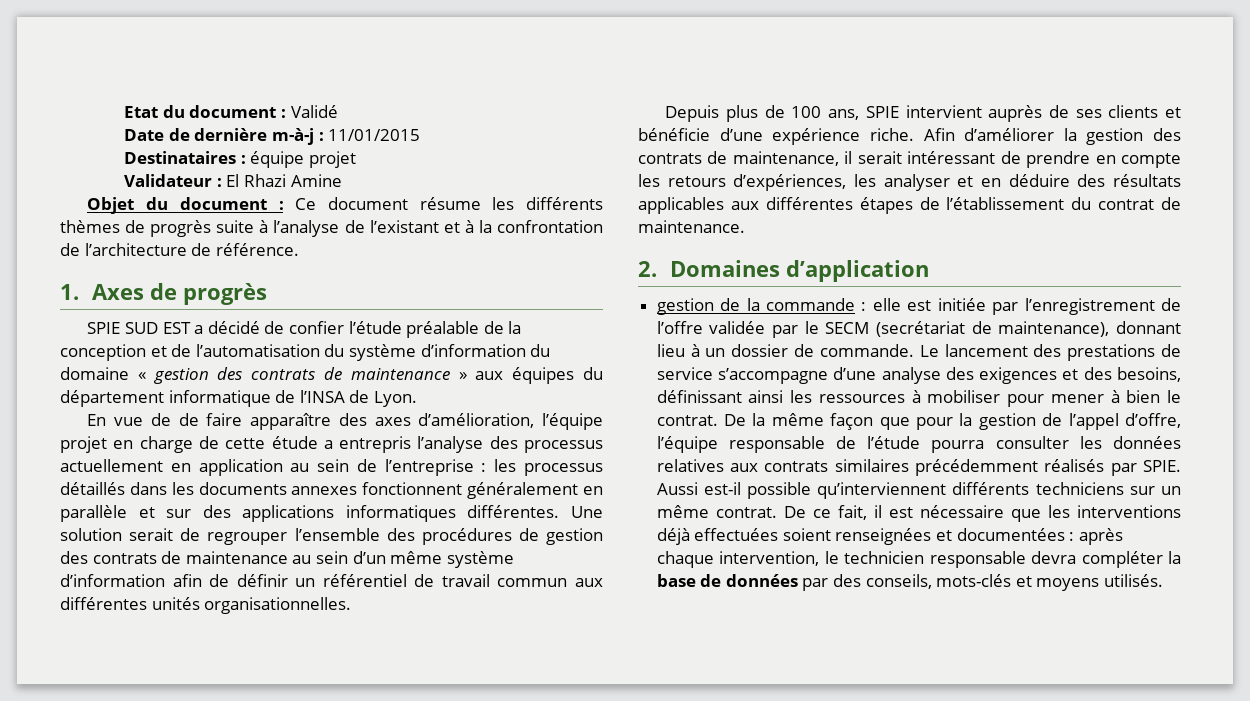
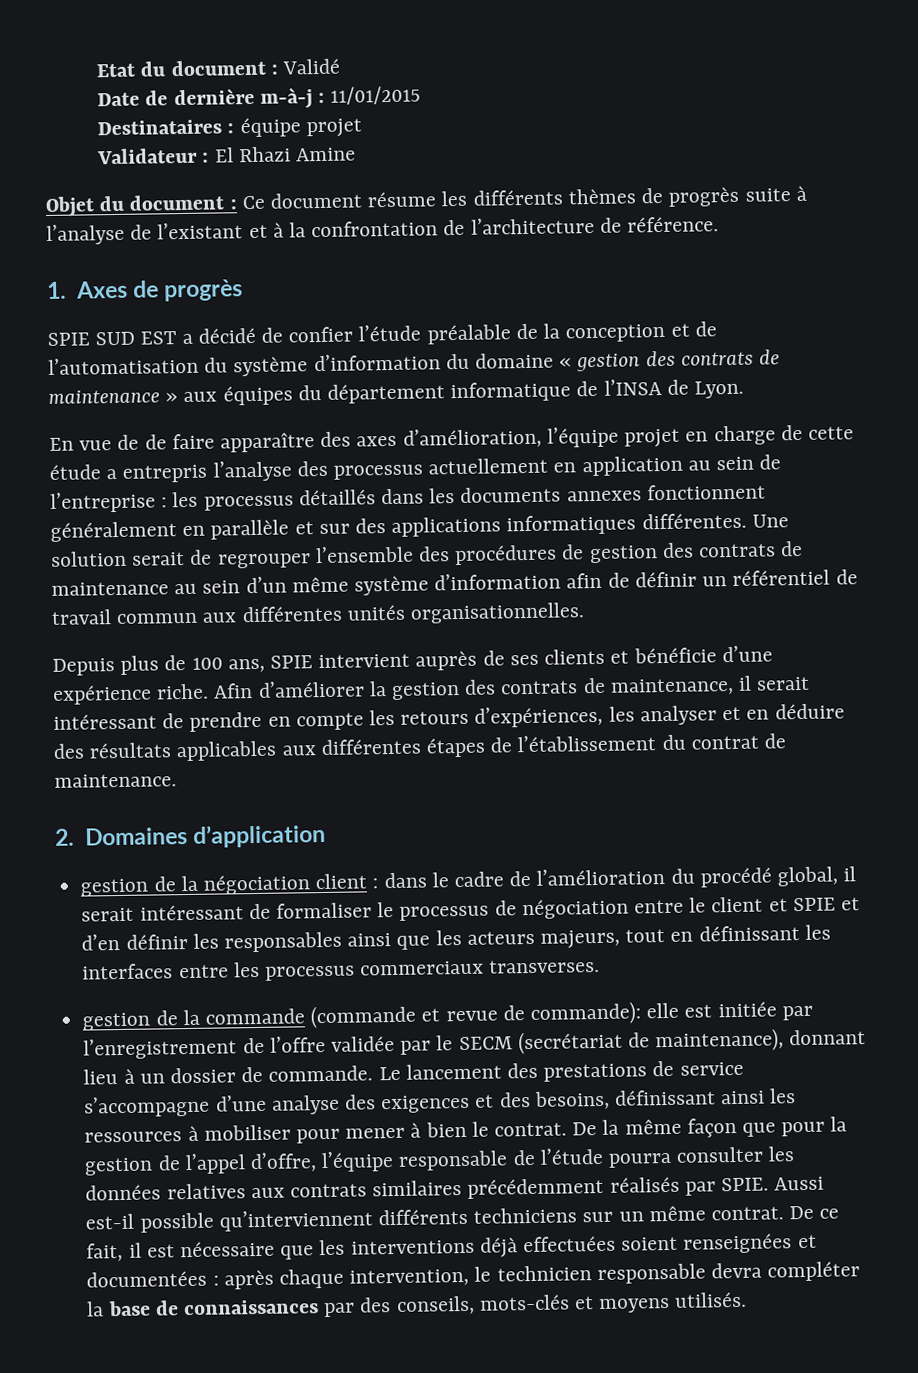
+ gestion de la négociation client : dans le cadre de l’amélioration du procédé global, il serait intéressant de formaliser le processus de négociation entre le client et SPIE et d’en définir les responsables ainsi que les acteurs majeurs, tout en définissant les interfaces entre les processus commerciaux transverses.
- gestion de la commande : elle est initiée par l’enregistrement de l’offre validée par le SECM (secrétariat de maintenance), donnant lieu à un dossier de commande.
+ gestion de la commande (commande et revue de commande): elle est initiée par l’enregistrement de l’offre validée par le SECM (secrétariat de maintenance), donnant lieu à un dossier de commande.
- De ce fait, il est nécessaire que les interventions déjà effectuées soient renseignées et documentées : après chaque intervention, le technicien responsable devra compléter la base de données par des conseils, mots-clés et moyens utilisés.
+ De ce fait, il est nécessaire que les interventions déjà effectuées soient renseignées et documentées : après chaque intervention, le technicien responsable devra compléter la base de connaissances par des conseils, mots-clés et moyens utilisés.

